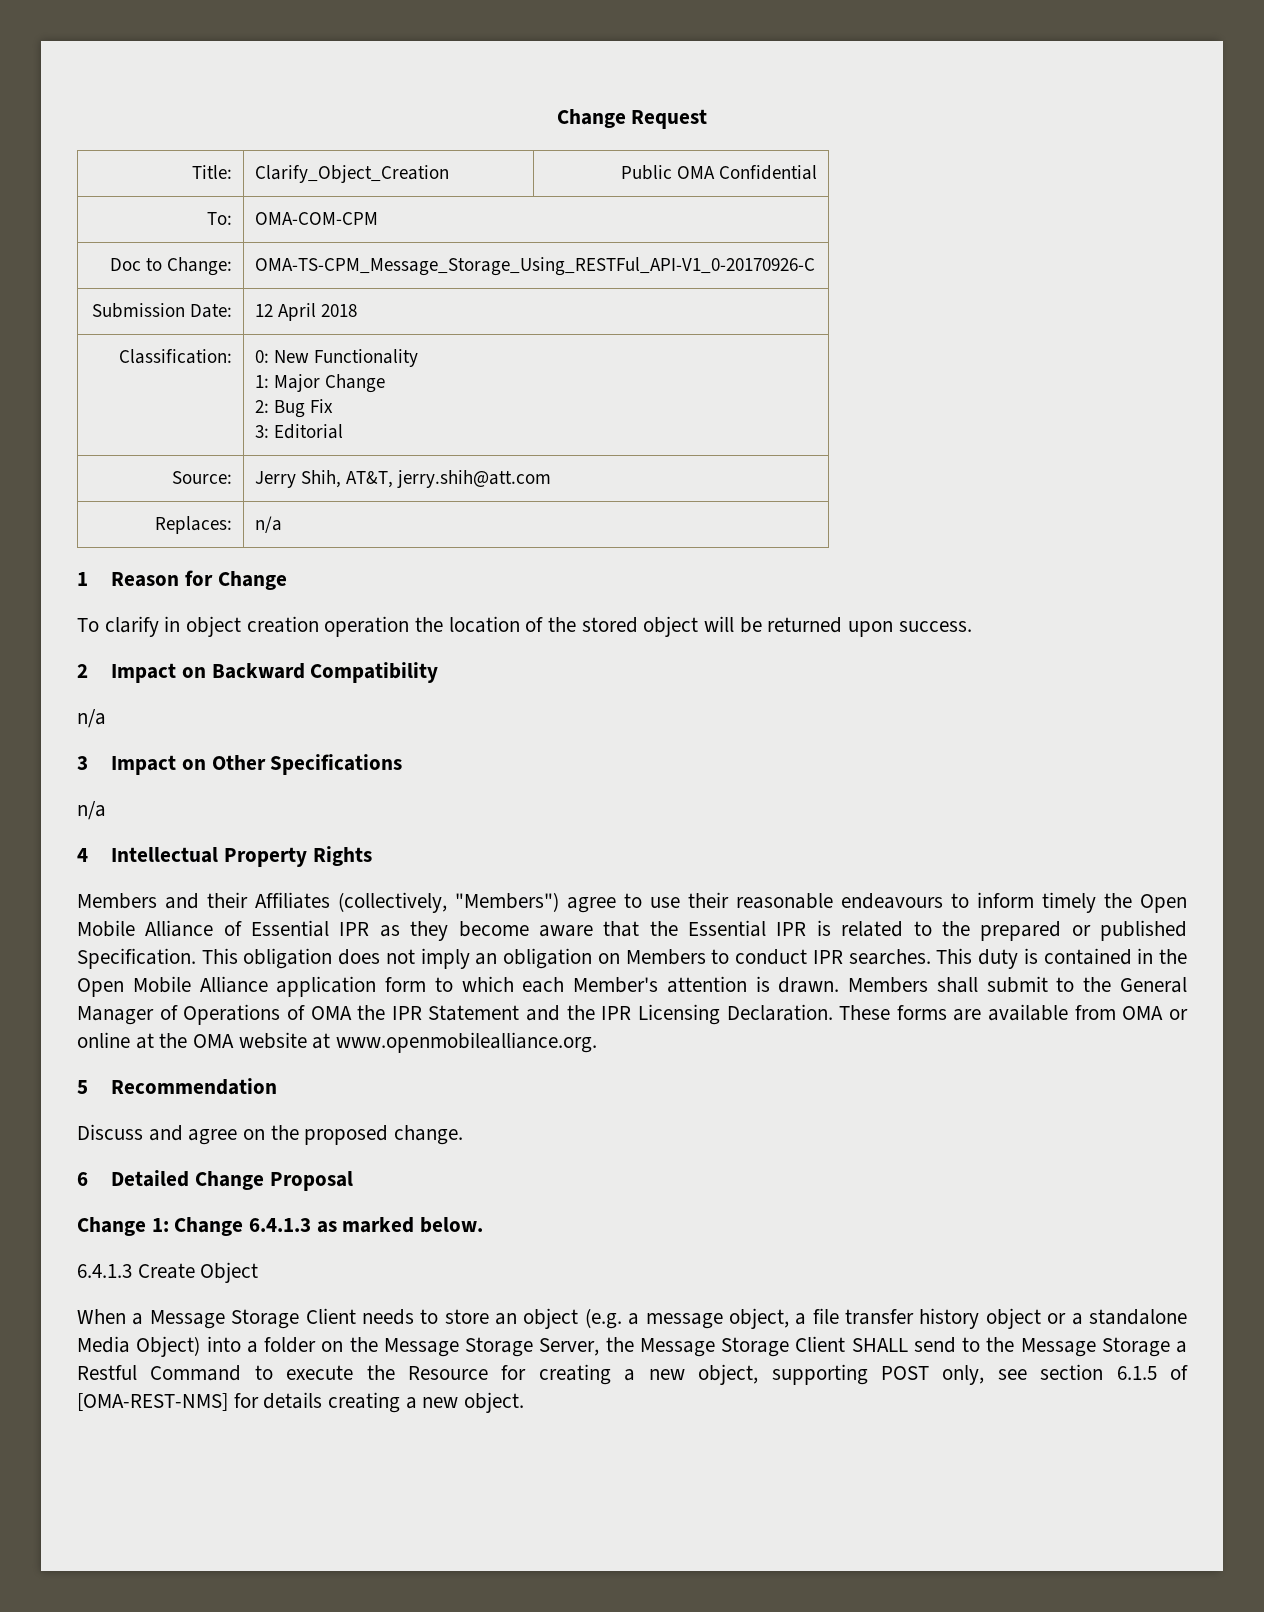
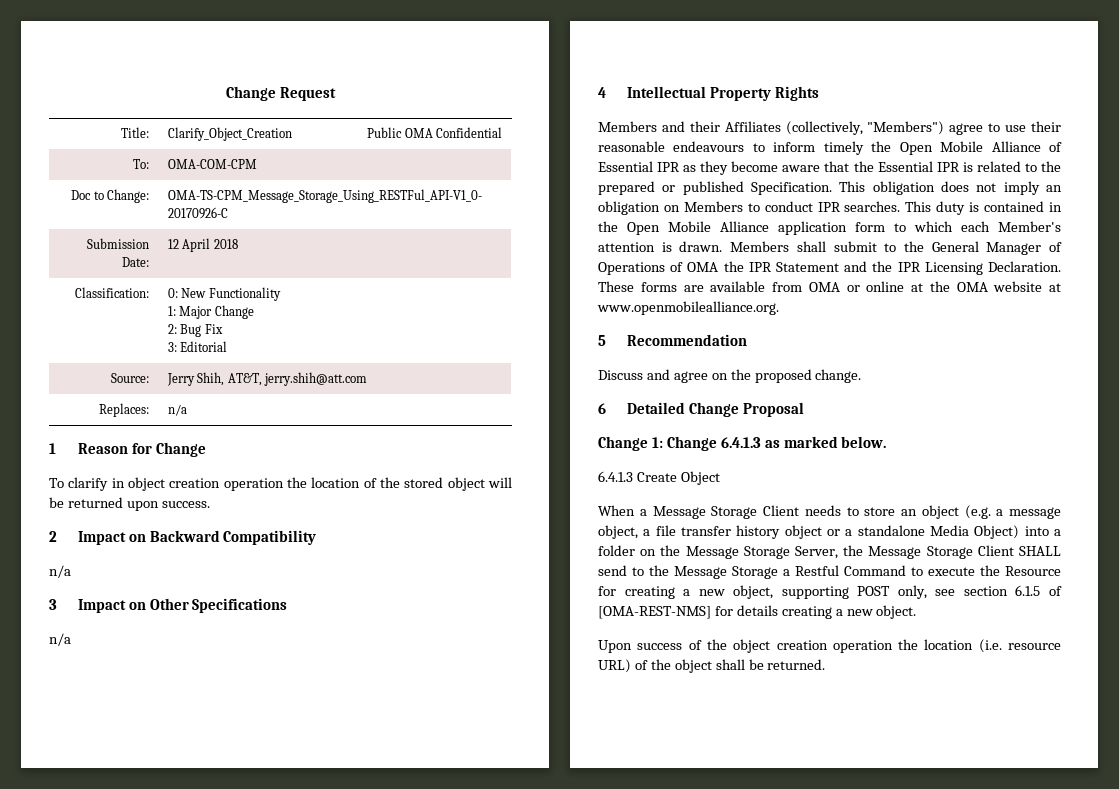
+ Upon success of the object creation operation the location (i.e. resource URL) of the object shall be returned.

